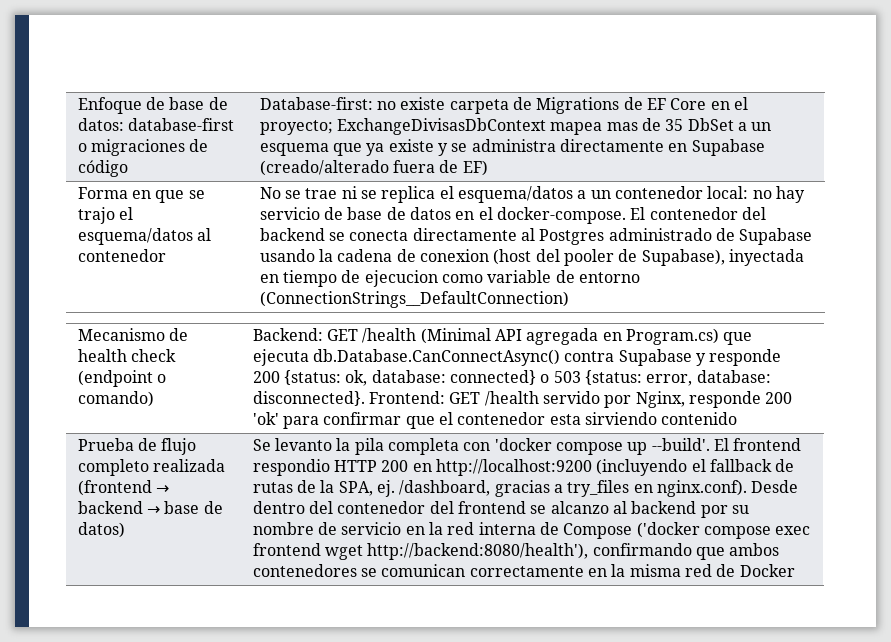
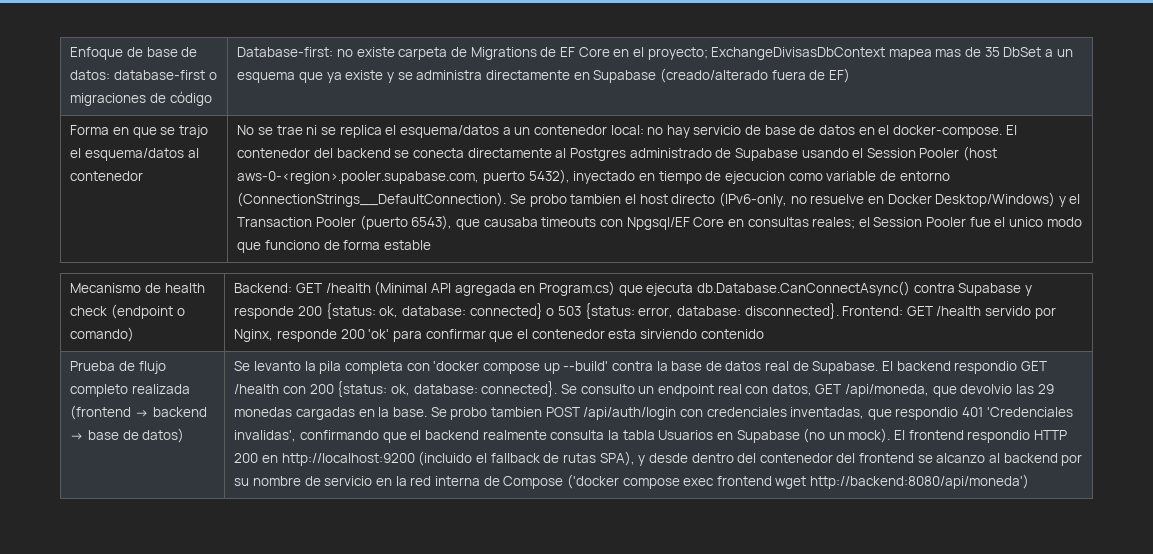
- El contenedor del backend se conecta directamente al Postgres administrado de Supabase usando la cadena de conexion (host del pooler de Supabase), inyectada en tiempo de ejecucion como variable de entorno (ConnectionStrings__DefaultConnection)
+ El contenedor del backend se conecta directamente al Postgres administrado de Supabase usando el Session Pooler (host aws-0-<region>.pooler.supabase.com, puerto 5432), inyectado en tiempo de ejecucion como variable de entorno (ConnectionStrings__DefaultConnection). Se probo tambien el host directo (IPv6-only, no resuelve en Docker Desktop/Windows) y el Transaction Pooler (puerto 6543), que causaba timeouts con Npgsql/EF Core en consultas reales; el Session Pooler fue el unico modo que funciono de forma estable
- Se levanto la pila completa con 'docker compose up --build'.
+ Se levanto la pila completa con 'docker compose up --build' contra la base de datos real de Supabase. El backend respondio GET /health con 200 {status: ok, database: connected}. Se consulto un endpoint real con datos, GET /api/moneda, que devolvio las 29 monedas cargadas en la base. Se probo tambien POST /api/auth/login con credenciales inventadas, que respondio 401 'Credenciales invalidas', confirmando que el backend realmente consulta la tabla Usuarios en Supabase (no un mock).
- El frontend respondio HTTP 200 en http://localhost:9200 (incluyendo el fallback de rutas de la SPA, ej. /dashboard, gracias a try_files en nginx.conf). Desde dentro del contenedor del frontend se alcanzo al backend por su nombre de servicio en la red interna de Compose ('docker compose exec frontend wget http://backend:8080/health'), confirmando que ambos contenedores se comunican correctamente en la misma red de Docker
+ El frontend respondio HTTP 200 en http://localhost:9200 (incluido el fallback de rutas SPA), y desde dentro del contenedor del frontend se alcanzo al backend por su nombre de servicio en la red interna de Compose ('docker compose exec frontend wget http://backend:8080/api/moneda')

